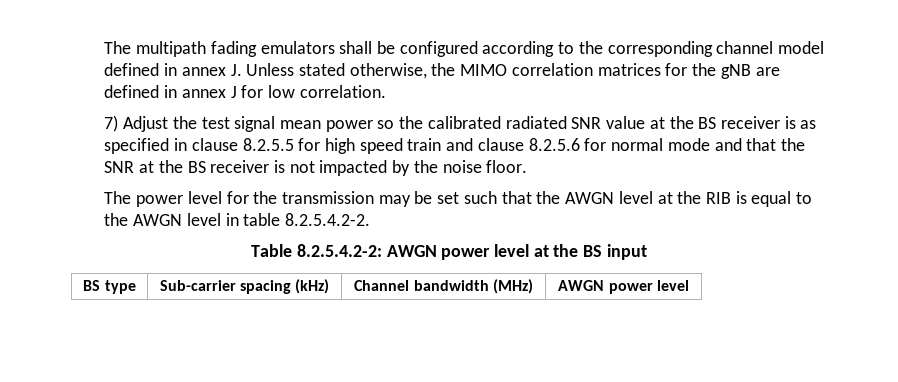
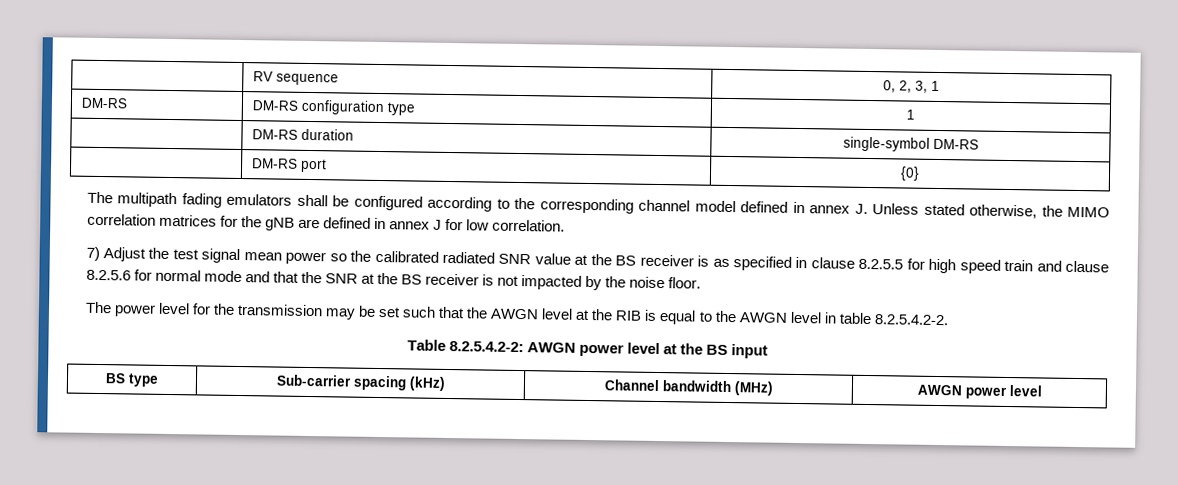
+ | RV sequence | 0, 2, 3, 1
+ DM-RS | DM-RS configuration type | 1
+ | DM-RS duration | single-symbol DM-RS
+ | DM-RS port | {0}

